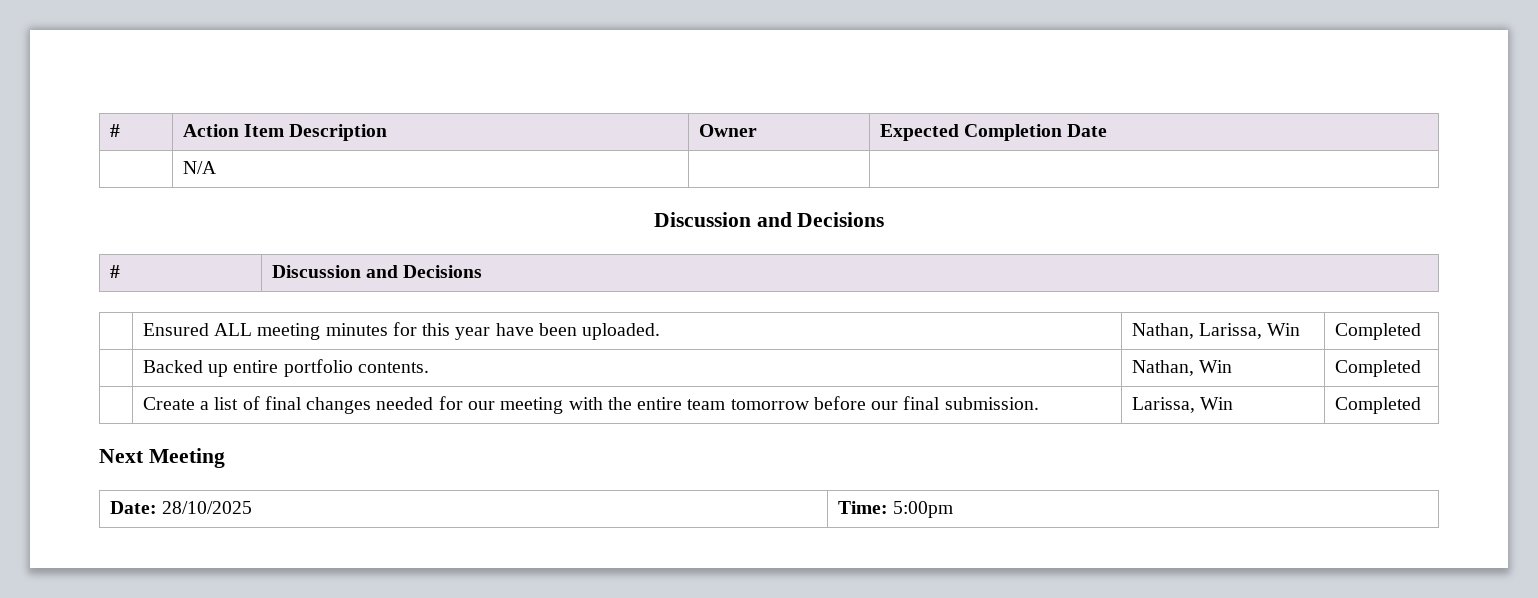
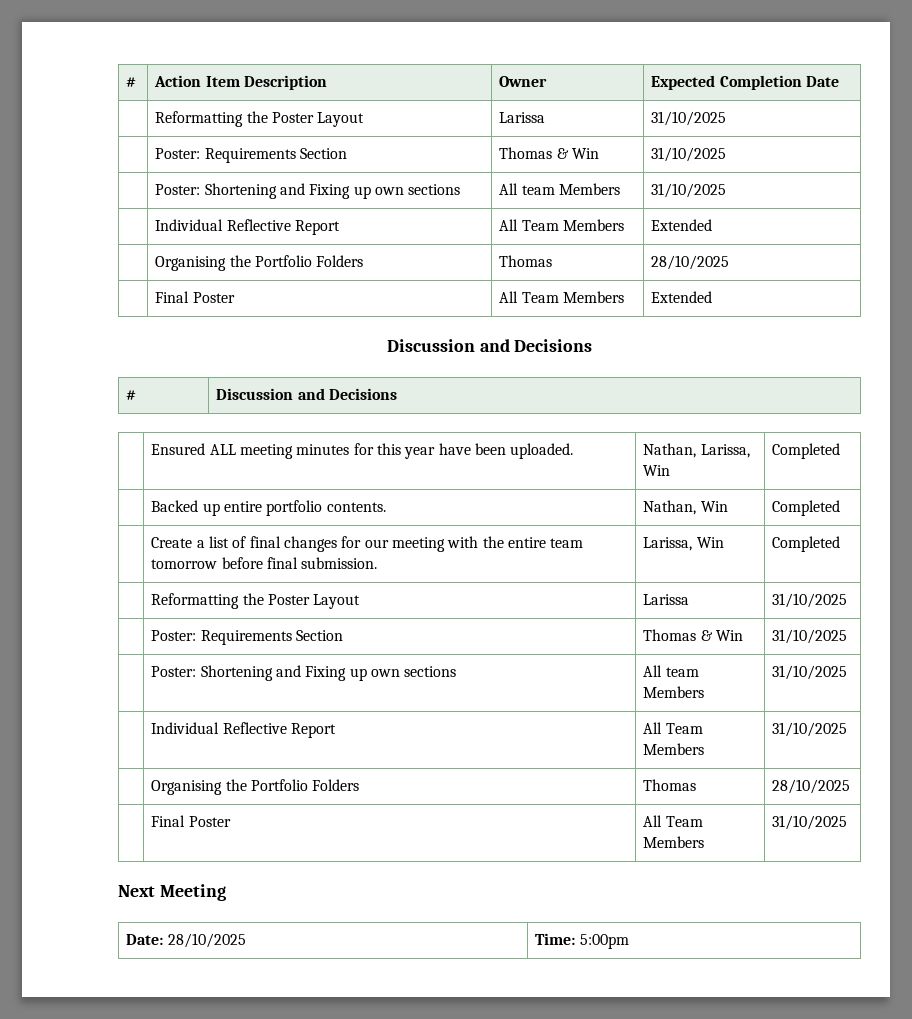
  # | Action Item Description | Owner | Expected Completion Date
- | N/A | |
+ | Reformatting the Poster Layout | Larissa | 31/10/2025
+ | Poster: Requirements Section | Thomas & Win | 31/10/2025
+ | Poster: Shortening and Fixing up own sections | All team Members | 31/10/2025
+ | Individual Reflective Report | All Team Members | Extended
+ | Organising the Portfolio Folders | Thomas | 28/10/2025
+ | Final Poster | All Team Members | Extended
- | Create a list of final changes needed for our meeting with the entire team tomorrow before our final submission. | Larissa, Win | Completed
+ | Create a list of final changes for our meeting with the entire team tomorrow before final submission. | Larissa, Win | Completed
+ | Reformatting the Poster Layout | Larissa | 31/10/2025
+ | Poster: Requirements Section | Thomas & Win | 31/10/2025
+ | Poster: Shortening and Fixing up own sections | All team Members | 31/10/2025
+ | Individual Reflective Report | All Team Members | 31/10/2025
+ | Organising the Portfolio Folders | Thomas | 28/10/2025
+ | Final Poster | All Team Members | 31/10/2025

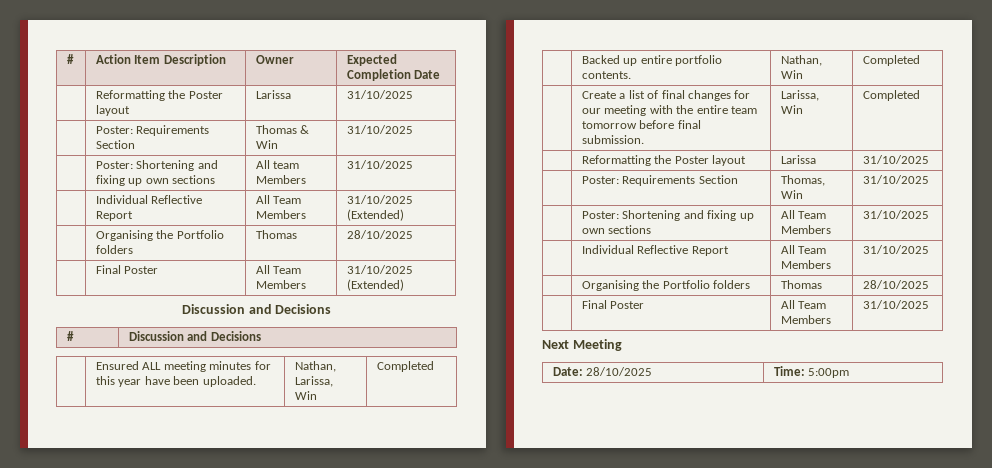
  # | Action Item Description | Owner | Expected Completion Date
- | Reformatting the Poster Layout | Larissa | 31/10/2025
+ | Reformatting the Poster layout | Larissa | 31/10/2025
  | Poster: Requirements Section | Thomas & Win | 31/10/2025
- | Poster: Shortening and Fixing up own sections | All team Members | 31/10/2025
+ | Poster: Shortening and fixing up own sections | All team Members | 31/10/2025
- | Individual Reflective Report | All Team Members | Extended
- | Organising the Portfolio Folders | Thomas | 28/10/2025
- | Final Poster | All Team Members | Extended
+ | Individual Reflective Report | All Team Members | 31/10/2025 (Extended)
+ | Organising the Portfolio folders | Thomas | 28/10/2025
+ | Final Poster | All Team Members | 31/10/2025 (Extended)
  | Create a list of final changes for our meeting with the entire team tomorrow before final submission. | Larissa, Win | Completed
- | Reformatting the Poster Layout | Larissa | 31/10/2025
- | Poster: Requirements Section | Thomas & Win | 31/10/2025
- | Poster: Shortening and Fixing up own sections | All team Members | 31/10/2025
+ | Reformatting the Poster layout | Larissa | 31/10/2025
+ | Poster: Requirements Section | Thomas, Win | 31/10/2025
+ | Poster: Shortening and fixing up own sections | All Team Members | 31/10/2025
  | Individual Reflective Report | All Team Members | 31/10/2025
- | Organising the Portfolio Folders | Thomas | 28/10/2025
+ | Organising the Portfolio folders | Thomas | 28/10/2025

